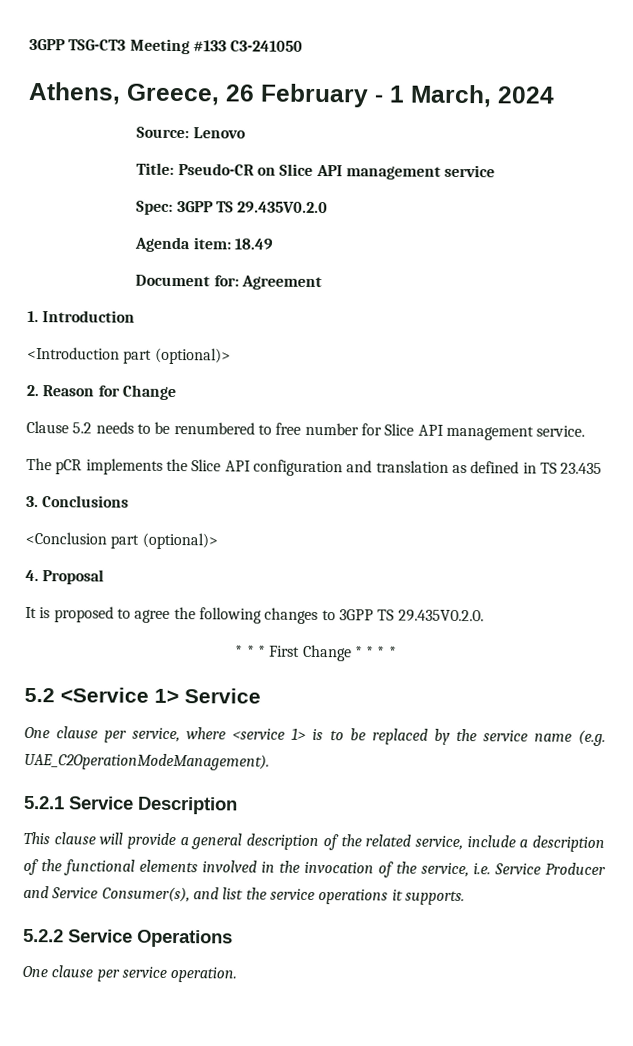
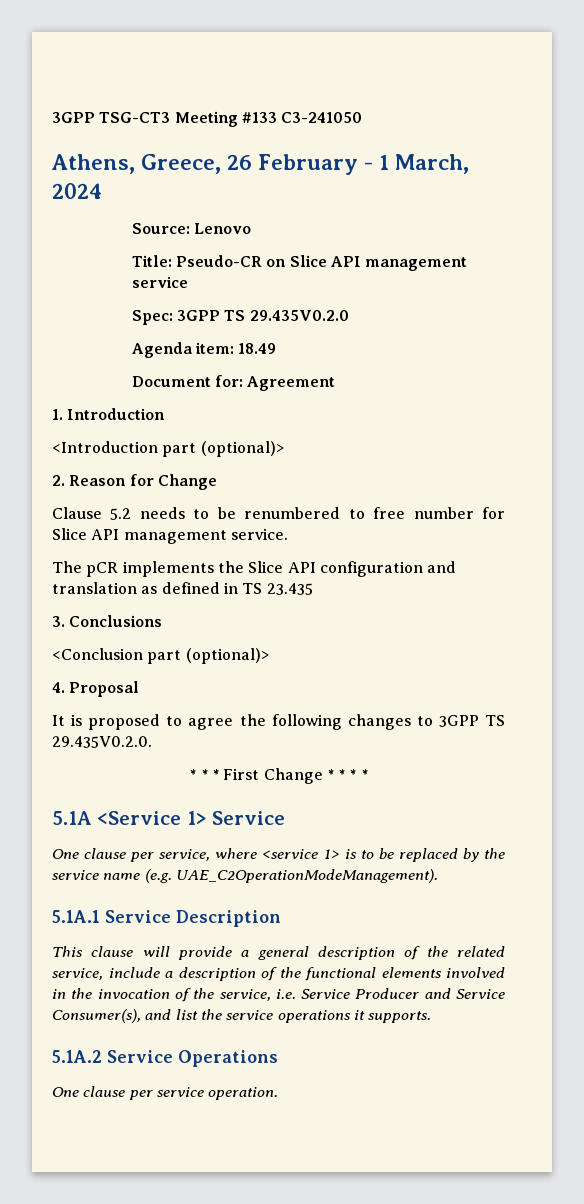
- 5.2 <Service 1> Service
+ 5.1A <Service 1> Service
- 5.2.1 Service Description
+ 5.1A.1 Service Description
- 5.2.2 Service Operations
+ 5.1A.2 Service Operations

